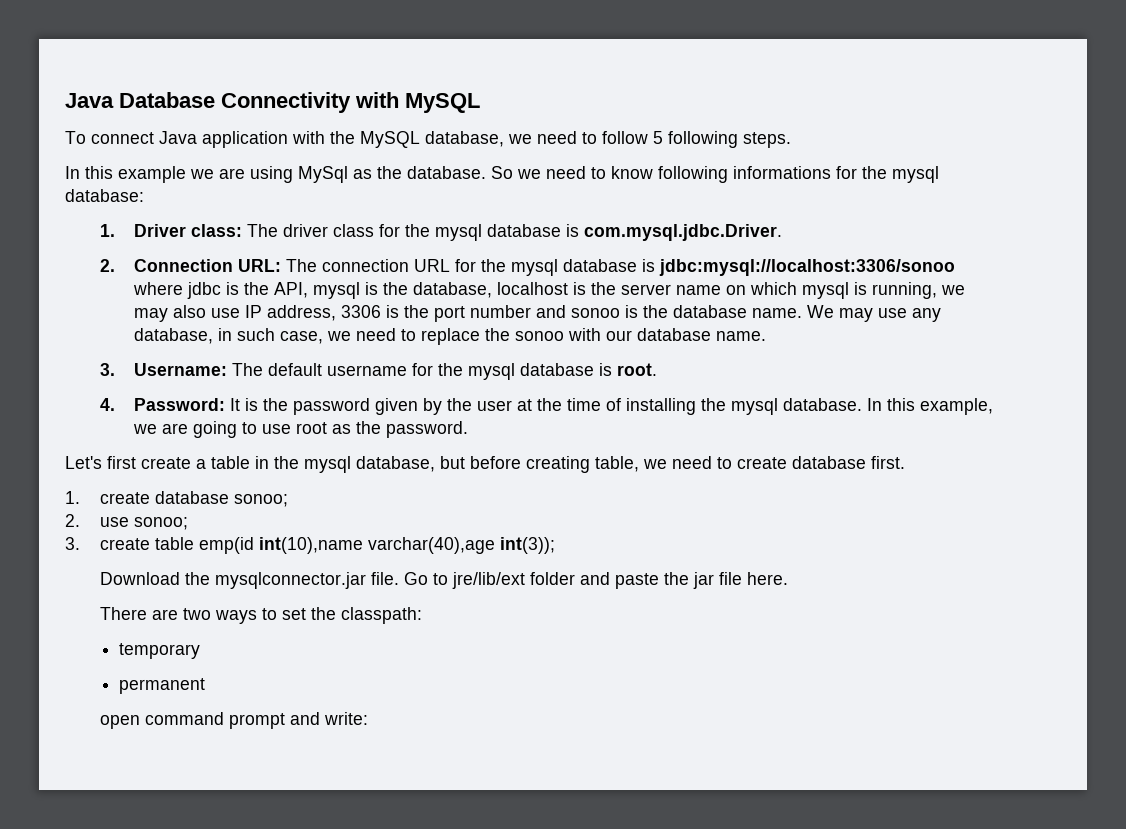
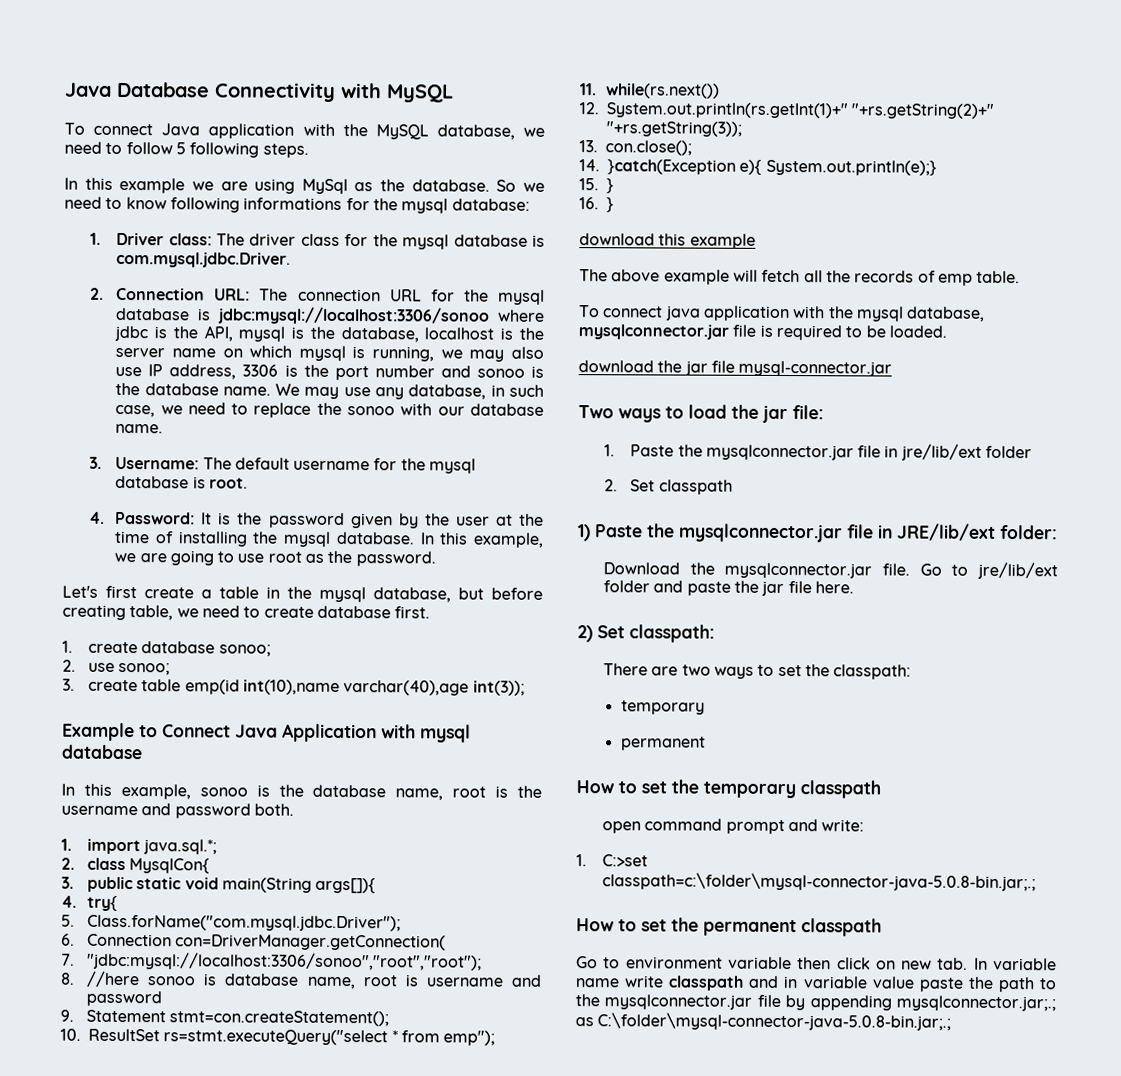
+ Example to Connect Java Application with mysql database
+ In this example, sonoo is the database name, root is the username and password both.
+ 1. import java.sql.*;
+ 2. class MysqlCon{
+ 3. public static void main(String args[]){
+ 4. try{
+ 5. Class.forName("com.mysql.jdbc.Driver");
+ 6. Connection con=DriverManager.getConnection(
+ 7. "jdbc:mysql://localhost:3306/sonoo","root","root");
+ 8. //here sonoo is database name, root is username and password
+ 9. Statement stmt=con.createStatement();
+ 10. ResultSet rs=stmt.executeQuery("select * from emp");
+ 11. while(rs.next())
+ 12. System.out.println(rs.getInt(1)+" "+rs.getString(2)+" "+rs.getString(3));
+ 13. con.close();
+ 14. }catch(Exception e){ System.out.println(e);}
+ 15. }
+ 16. }
+ download this example
+ The above example will fetch all the records of emp table.
+ To connect java application with the mysql database, mysqlconnector.jar file is required to be loaded.
+ download the jar file mysql-connector.jar
+ Two ways to load the jar file:
+ 1. Paste the mysqlconnector.jar file in jre/lib/ext folder
+ 2. Set classpath
+ 1) Paste the mysqlconnector.jar file in JRE/lib/ext folder:
+ 2) Set classpath:
+ How to set the temporary classpath
+ 1. C:>set classpath=c:\folder\mysql-connector-java-5.0.8-bin.jar;.;
+ How to set the permanent classpath
+ Go to environment variable then click on new tab. In variable name write classpath and in variable value paste the path to the mysqlconnector.jar file by appending mysqlconnector.jar;.; as C:\folder\mysql-connector-java-5.0.8-bin.jar;.;

